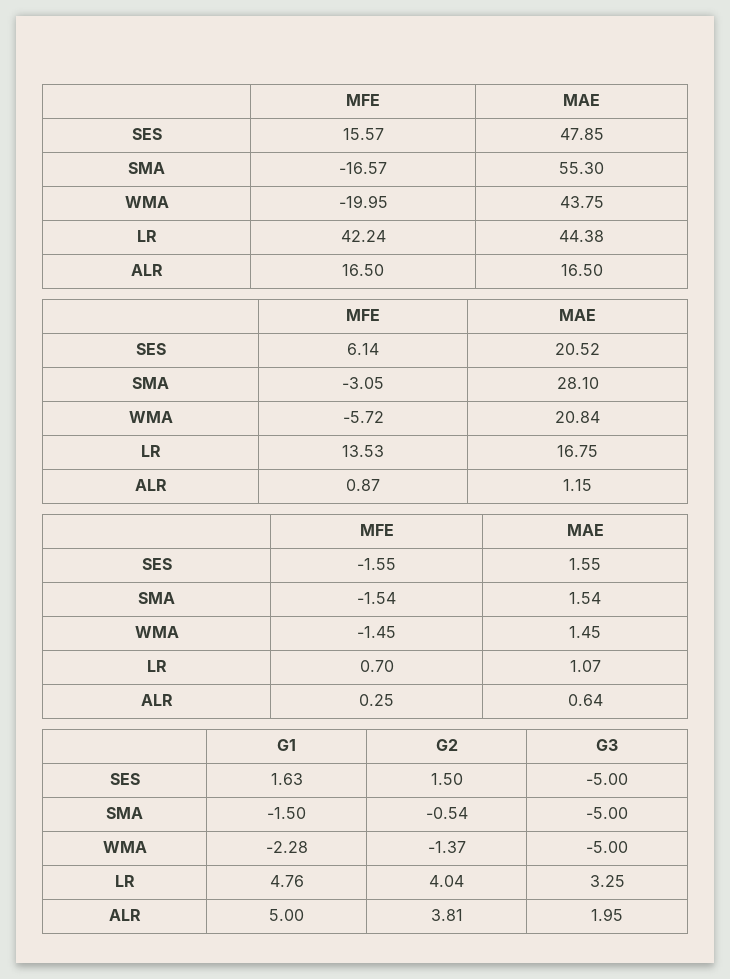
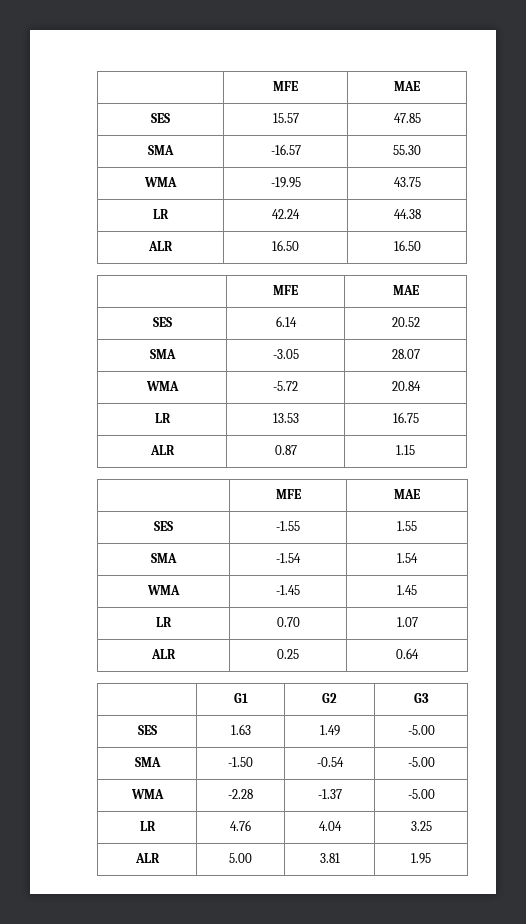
- SMA | -3.05 | 28.10
+ SMA | -3.05 | 28.07
- SES | 1.63 | 1.50 | -5.00
+ SES | 1.63 | 1.49 | -5.00

